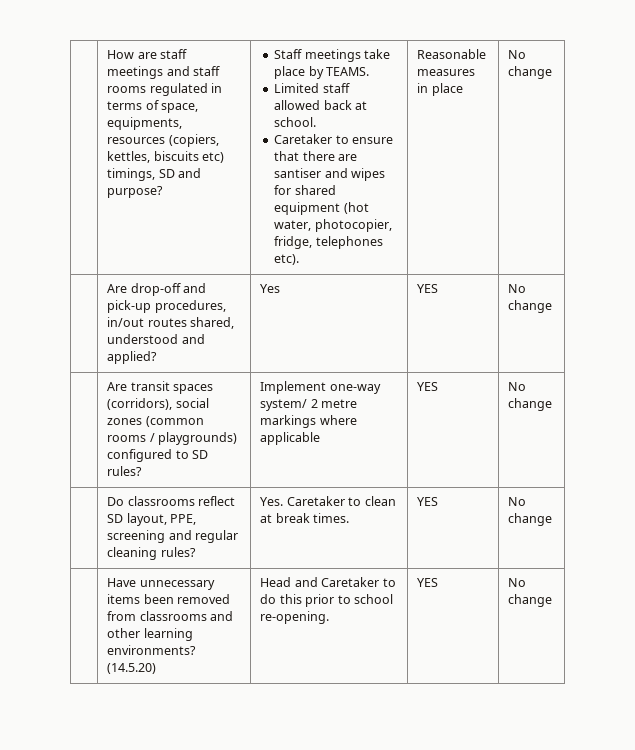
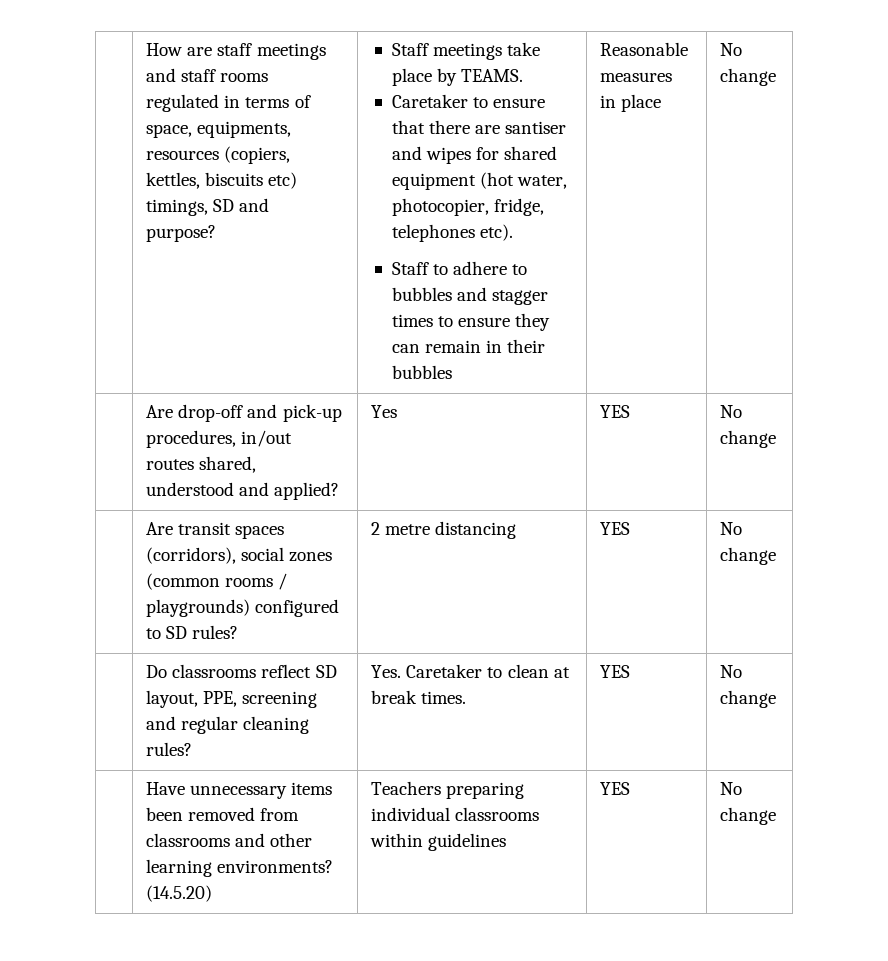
- Limited staff allowed back at school.
+ Staff to adhere to bubbles and stagger times to ensure they can remain in their bubbles
- | Are transit spaces (corridors), social zones (common rooms / playgrounds) configured to SD rules? | Implement one-way system/ 2 metre markings where applicable | YES | No change
+ | Are transit spaces (corridors), social zones (common rooms / playgrounds) configured to SD rules? | 2 metre distancing | YES | No change
- | Have unnecessary items been removed from classrooms and other learning environments? (14.5.20) | Head and Caretaker to do this prior to school re-opening. | YES | No change
+ | Have unnecessary items been removed from classrooms and other learning environments? (14.5.20) | Teachers preparing individual classrooms within guidelines | YES | No change

